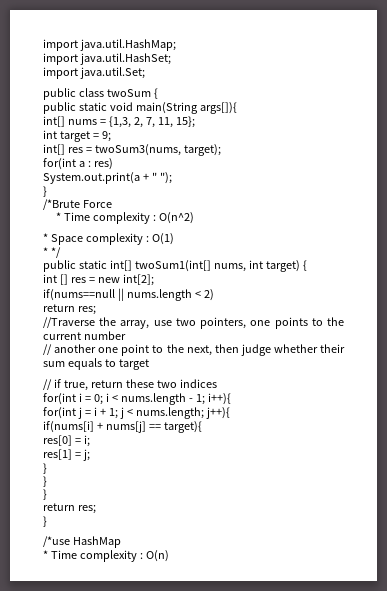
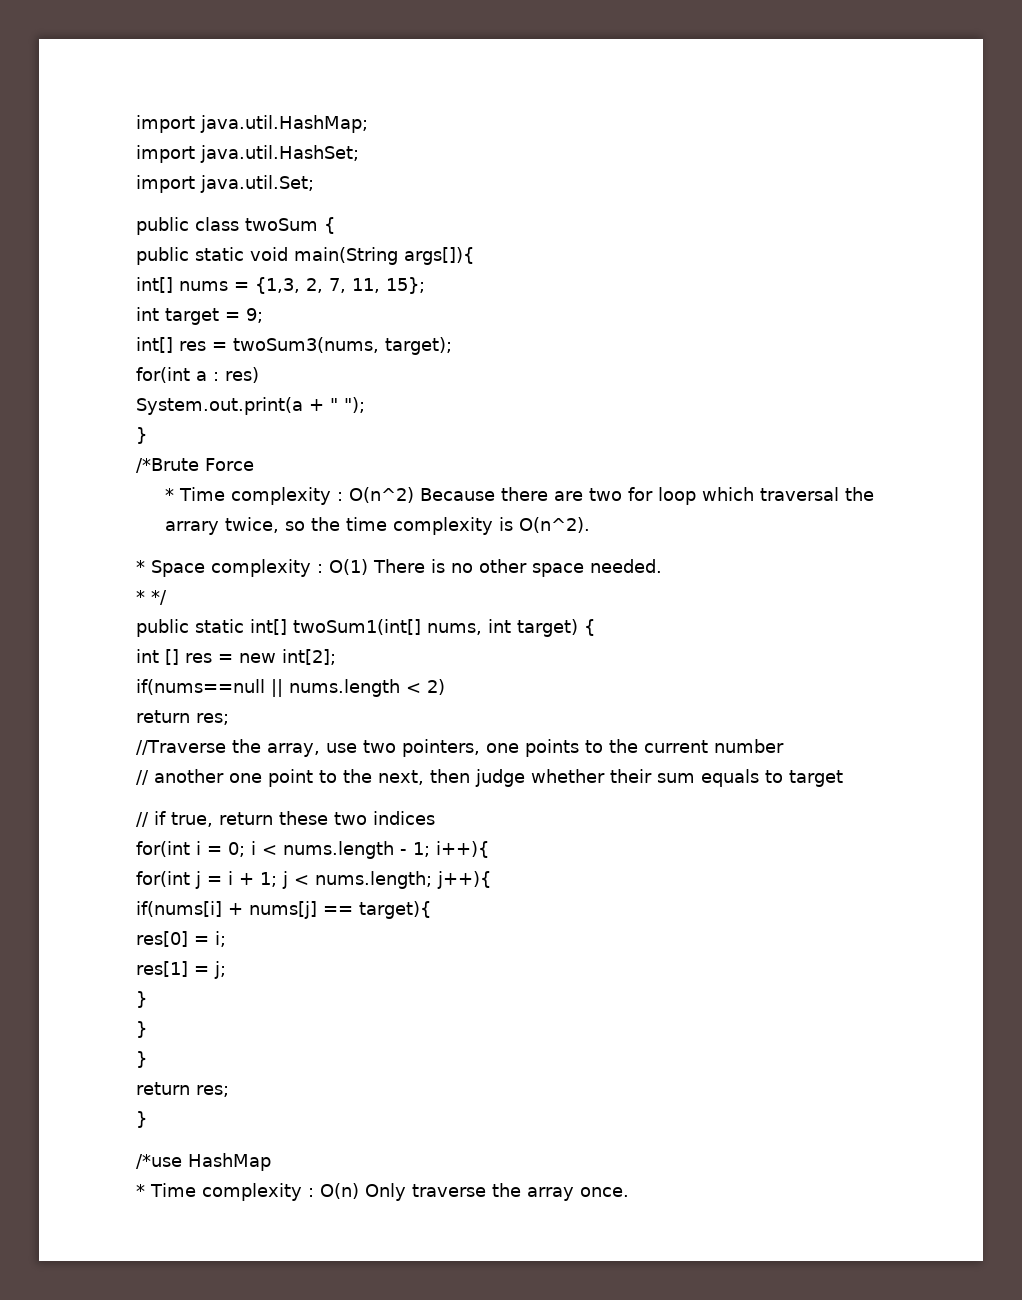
- * Time complexity : O(n^2)
+ * Time complexity : O(n^2) Because there are two for loop which traversal the arrary twice, so the time complexity is O(n^2).
- * Space complexity : O(1)
+ * Space complexity : O(1) There is no other space needed.
- * Time complexity : O(n)
+ * Time complexity : O(n) Only traverse the array once.

